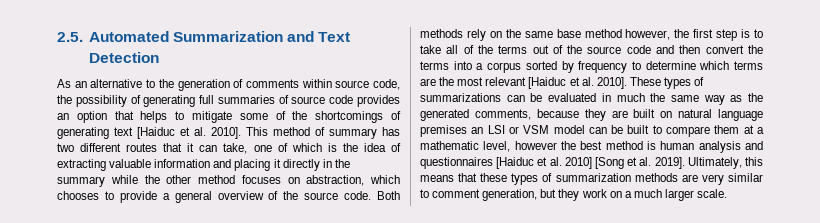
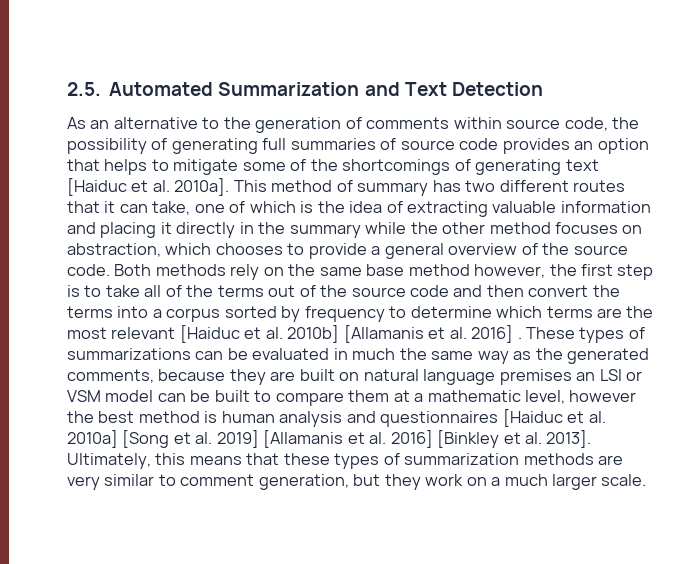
- As an alternative to the generation of comments within source code, the possibility of generating full summaries of source code provides an option that helps to mitigate some of the shortcomings of generating text [Haiduc et al. 2010].
+ As an alternative to the generation of comments within source code, the possibility of generating full summaries of source code provides an option that helps to mitigate some of the shortcomings of generating text [Haiduc et al. 2010a].
- Both methods rely on the same base method however, the first step is to take all of the terms out of the source code and then convert the terms into a corpus sorted by frequency to determine which terms are the most relevant [Haiduc et al. 2010].
+ Both methods rely on the same base method however, the first step is to take all of the terms out of the source code and then convert the terms into a corpus sorted by frequency to determine which terms are the most relevant [Haiduc et al. 2010b] [Allamanis et al. 2016] .
- These types of summarizations can be evaluated in much the same way as the generated comments, because they are built on natural language premises an LSI or VSM model can be built to compare them at a mathematic level, however the best method is human analysis and questionnaires [Haiduc et al. 2010] [Song et al. 2019].
+ These types of summarizations can be evaluated in much the same way as the generated comments, because they are built on natural language premises an LSI or VSM model can be built to compare them at a mathematic level, however the best method is human analysis and questionnaires [Haiduc et al. 2010a] [Song et al. 2019] [Allamanis et al. 2016] [Binkley et al. 2013].

